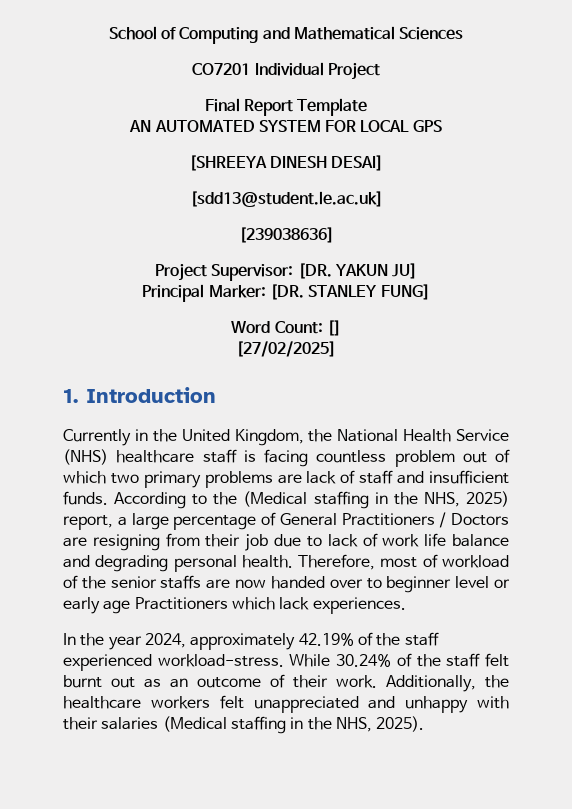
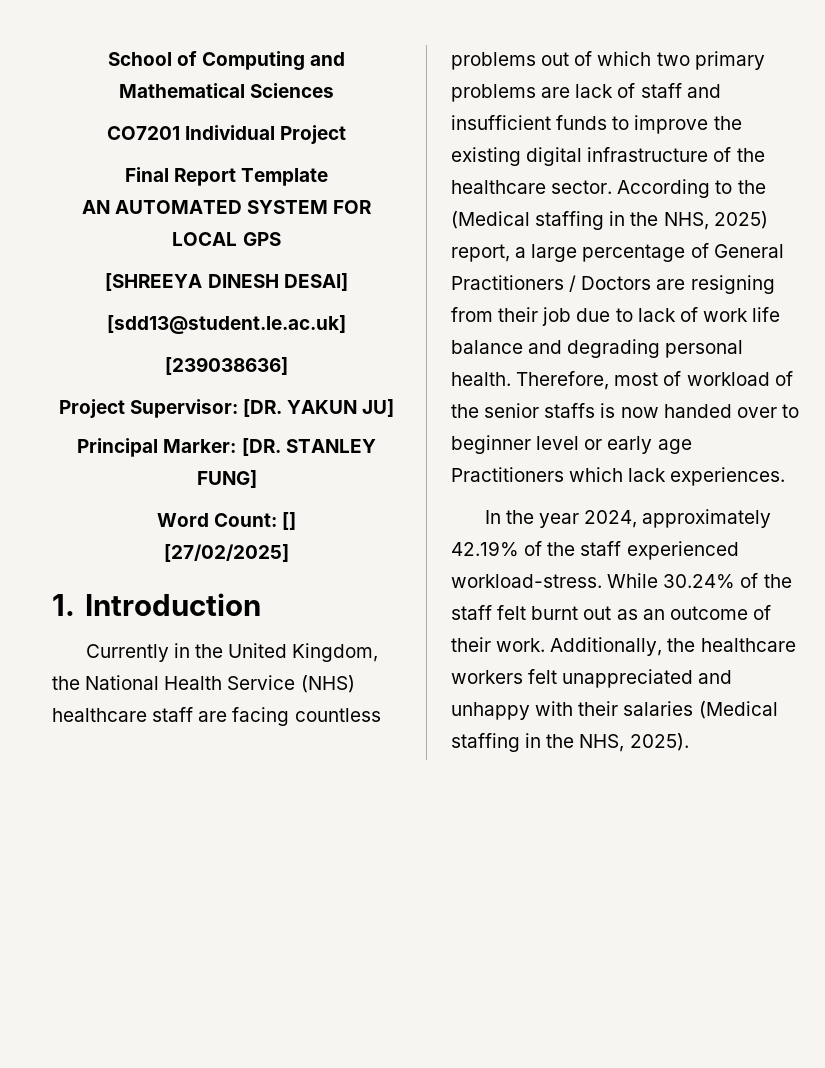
- Currently in the United Kingdom, the National Health Service (NHS) healthcare staff is facing countless problem out of which two primary problems are lack of staff and insufficient funds.
+ Currently in the United Kingdom, the National Health Service (NHS) healthcare staff are facing countless problems out of which two primary problems are lack of staff and insufficient funds to improve the existing digital infrastructure of the healthcare sector.
- Therefore, most of workload of the senior staffs are now handed over to beginner level or early age Practitioners which lack experiences.
+ Therefore, most of workload of the senior staffs is now handed over to beginner level or early age Practitioners which lack experiences.

